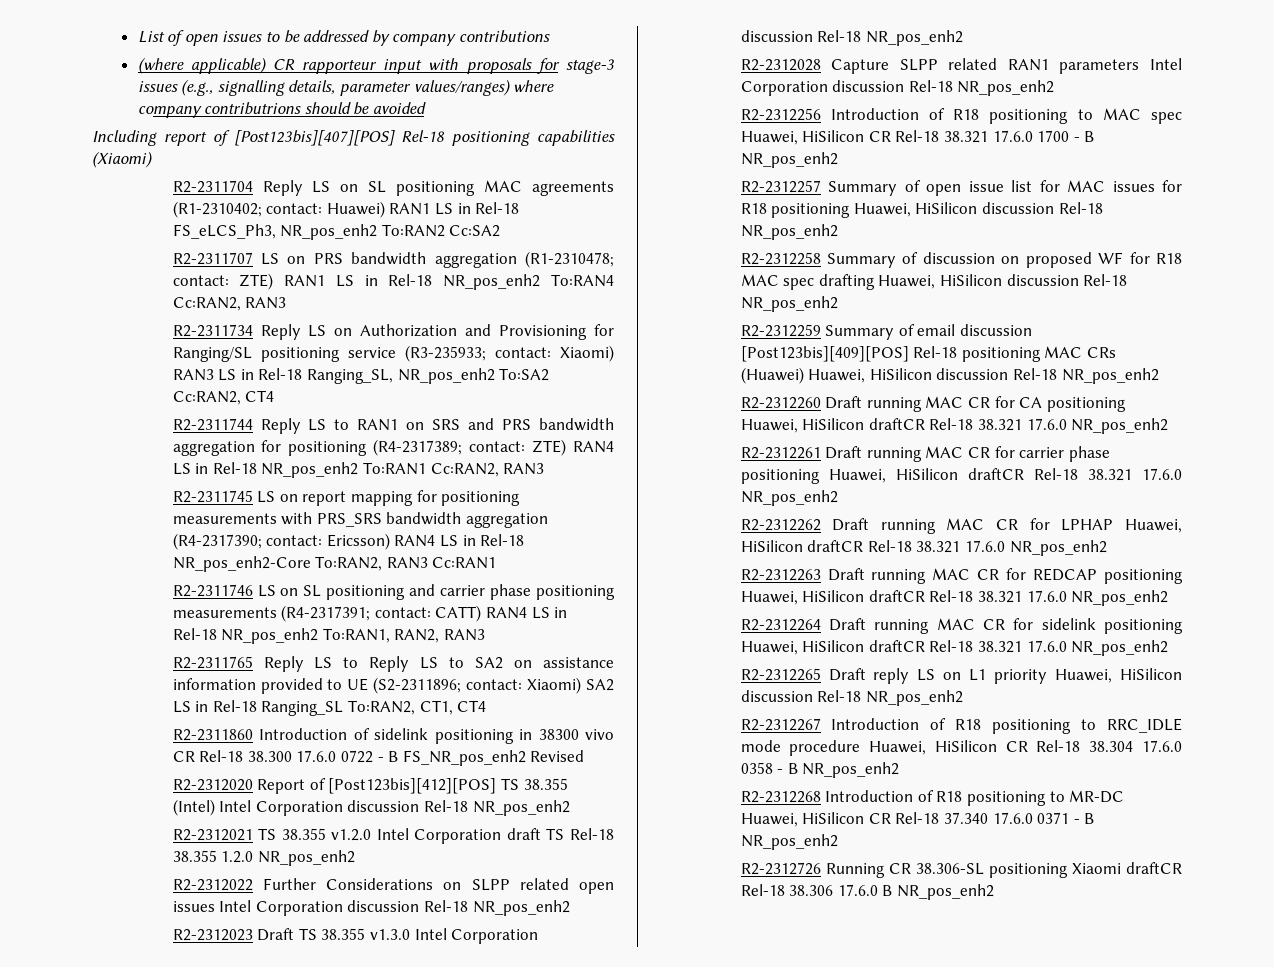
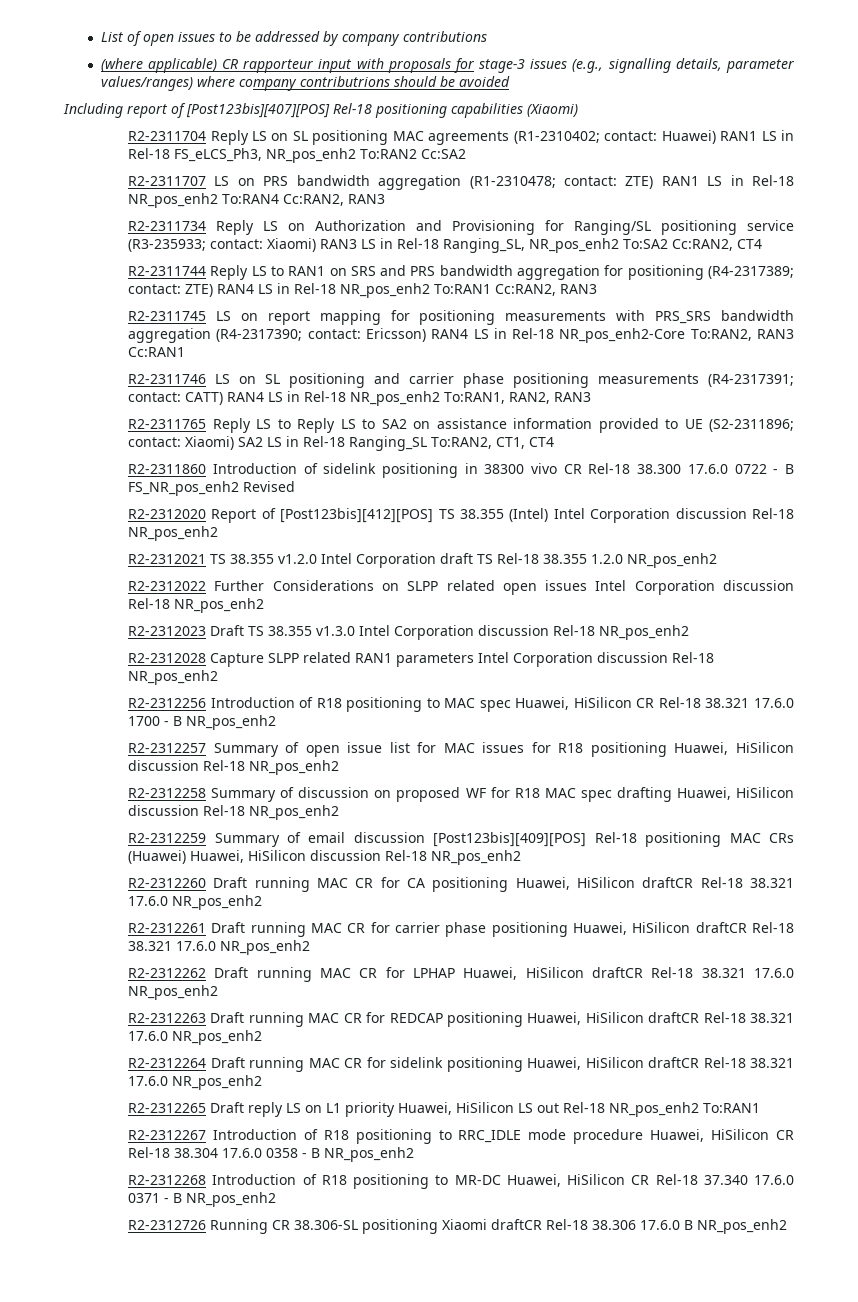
- R2-2312265 Draft reply LS on L1 priority Huawei, HiSilicon discussion Rel-18 NR_pos_enh2
+ R2-2312265 Draft reply LS on L1 priority Huawei, HiSilicon LS out Rel-18 NR_pos_enh2 To:RAN1

